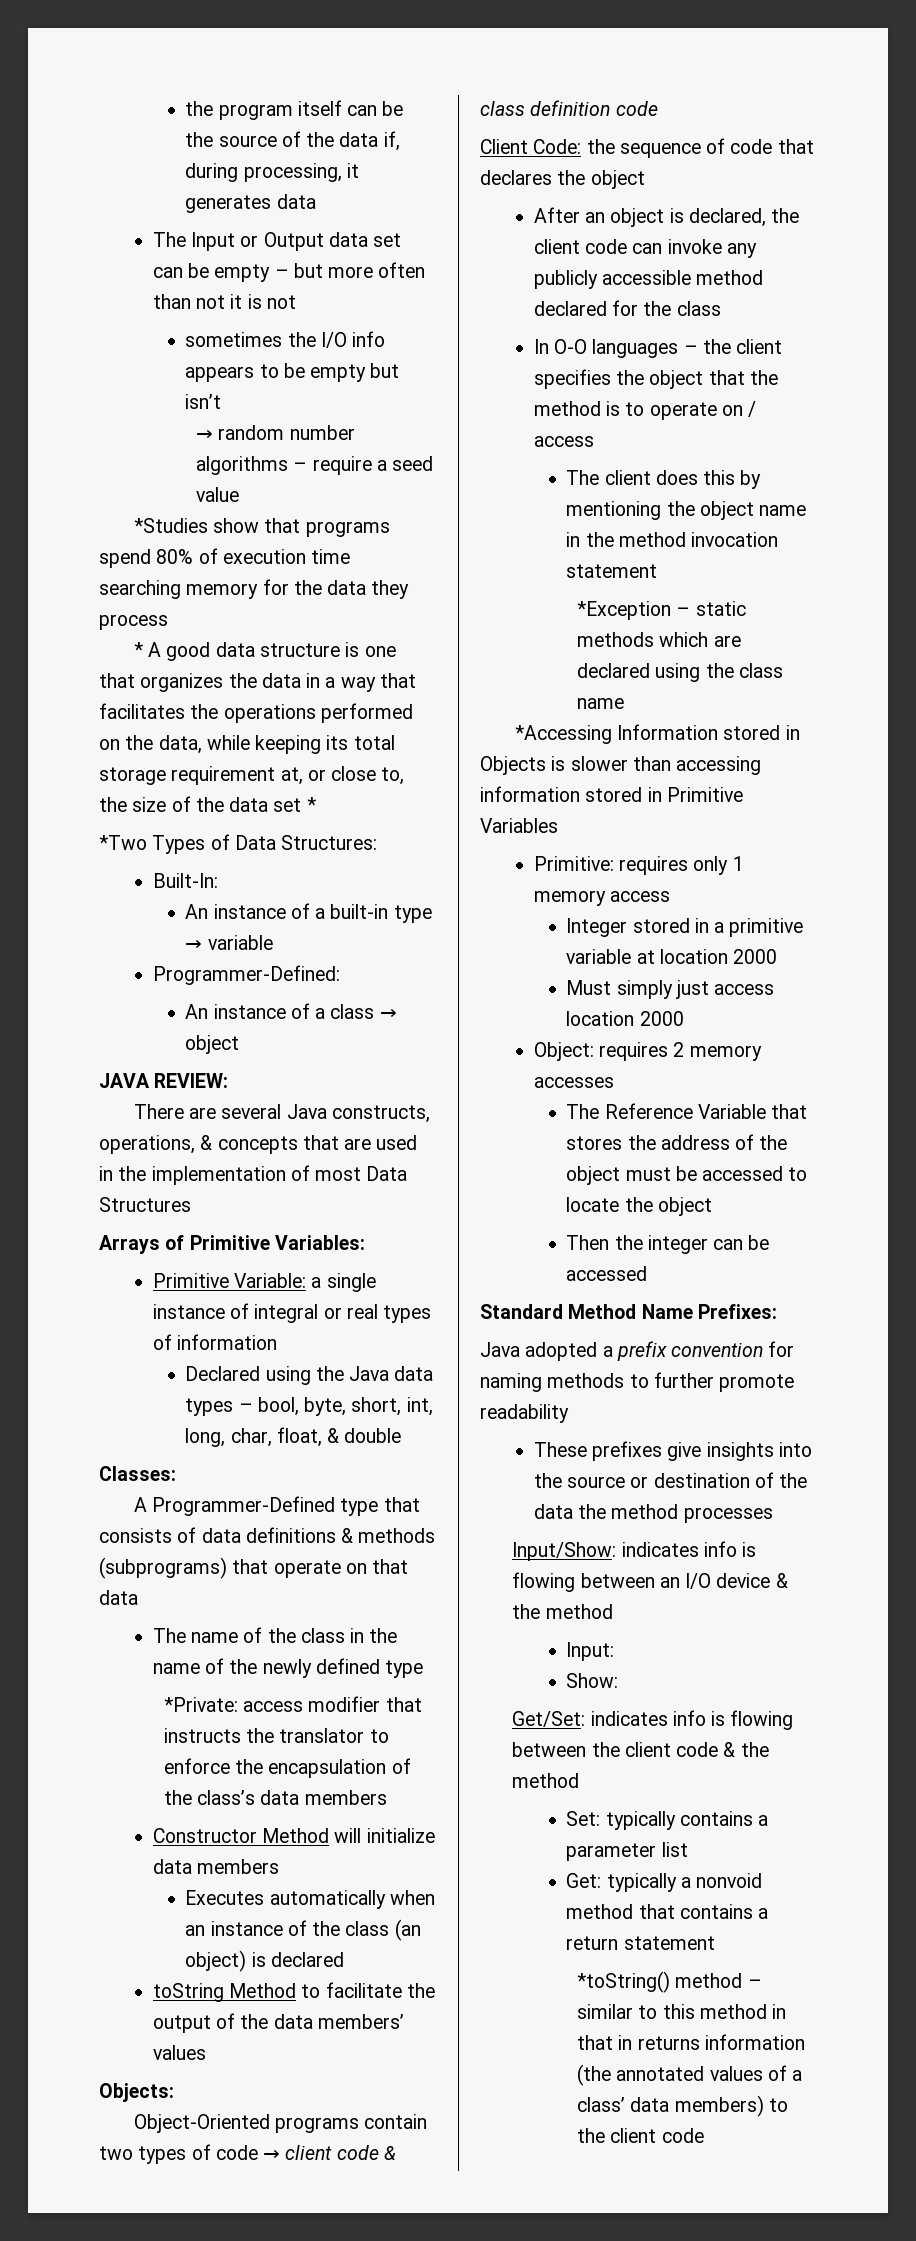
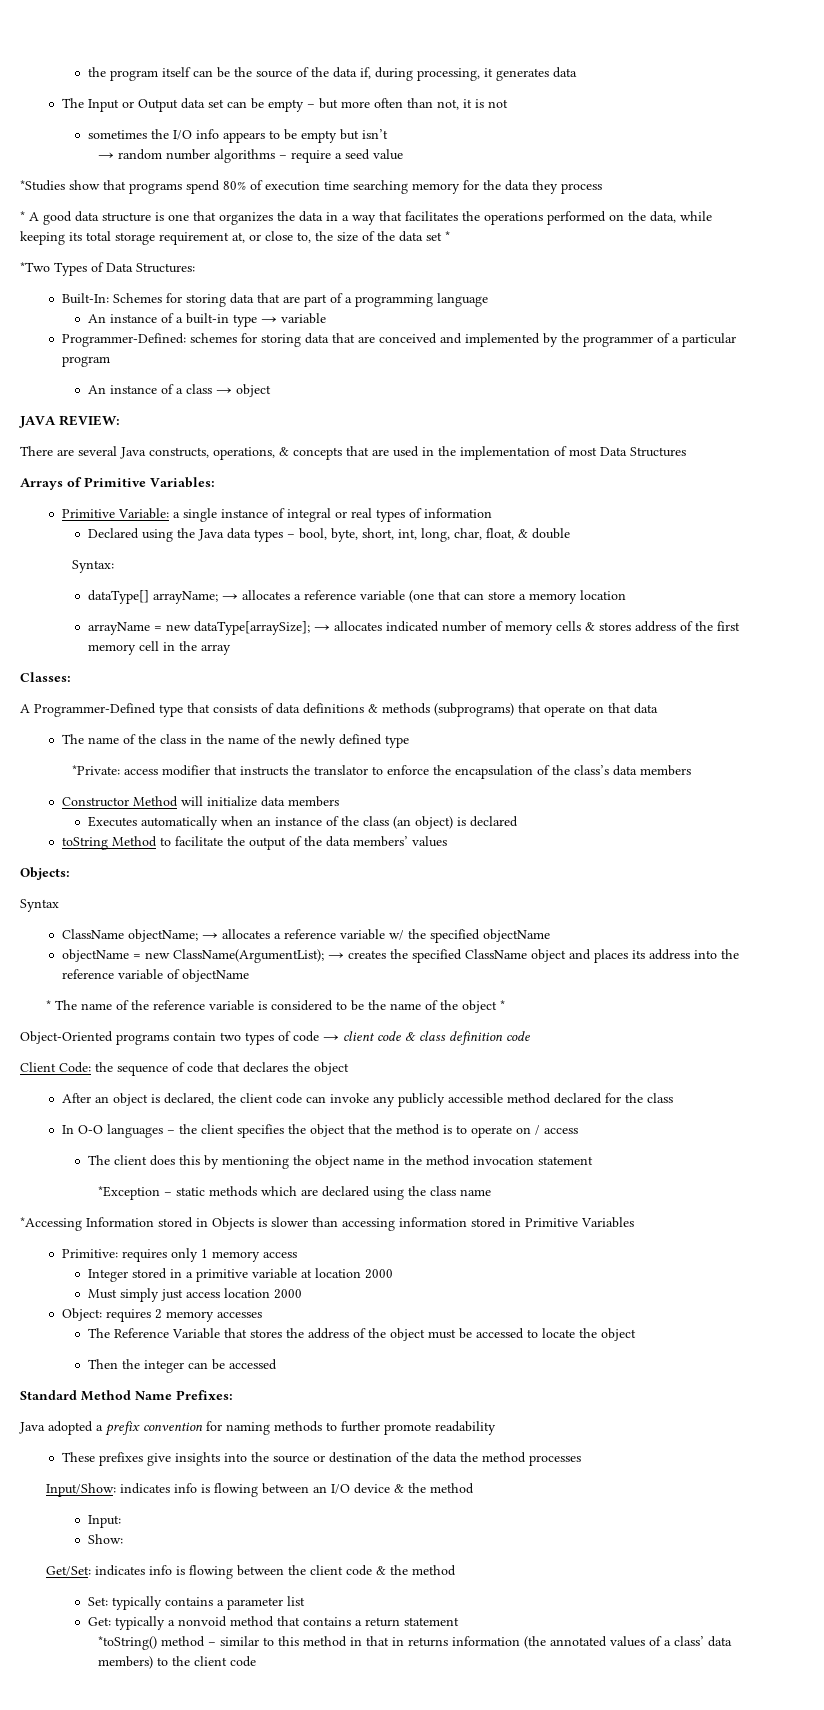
- The Input or Output data set can be empty – but more often than not it is not
+ The Input or Output data set can be empty – but more often than not, it is not
- Built-In:
+ Built-In: Schemes for storing data that are part of a programming language
- Programmer-Defined:
+ Programmer-Defined: schemes for storing data that are conceived and implemented by the programmer of a particular program
+ Syntax:
+ dataType[] arrayName; → allocates a reference variable (one that can store a memory location
+ arrayName = new dataType[arraySize]; → allocates indicated number of memory cells & stores address of the first memory cell in the array
+ Syntax
+ ClassName objectName; → allocates a reference variable w/ the specified objectName
+ objectName = new ClassName(ArgumentList); → creates the specified ClassName object and places its address into the reference variable of objectName
+ * The name of the reference variable is considered to be the name of the object *

